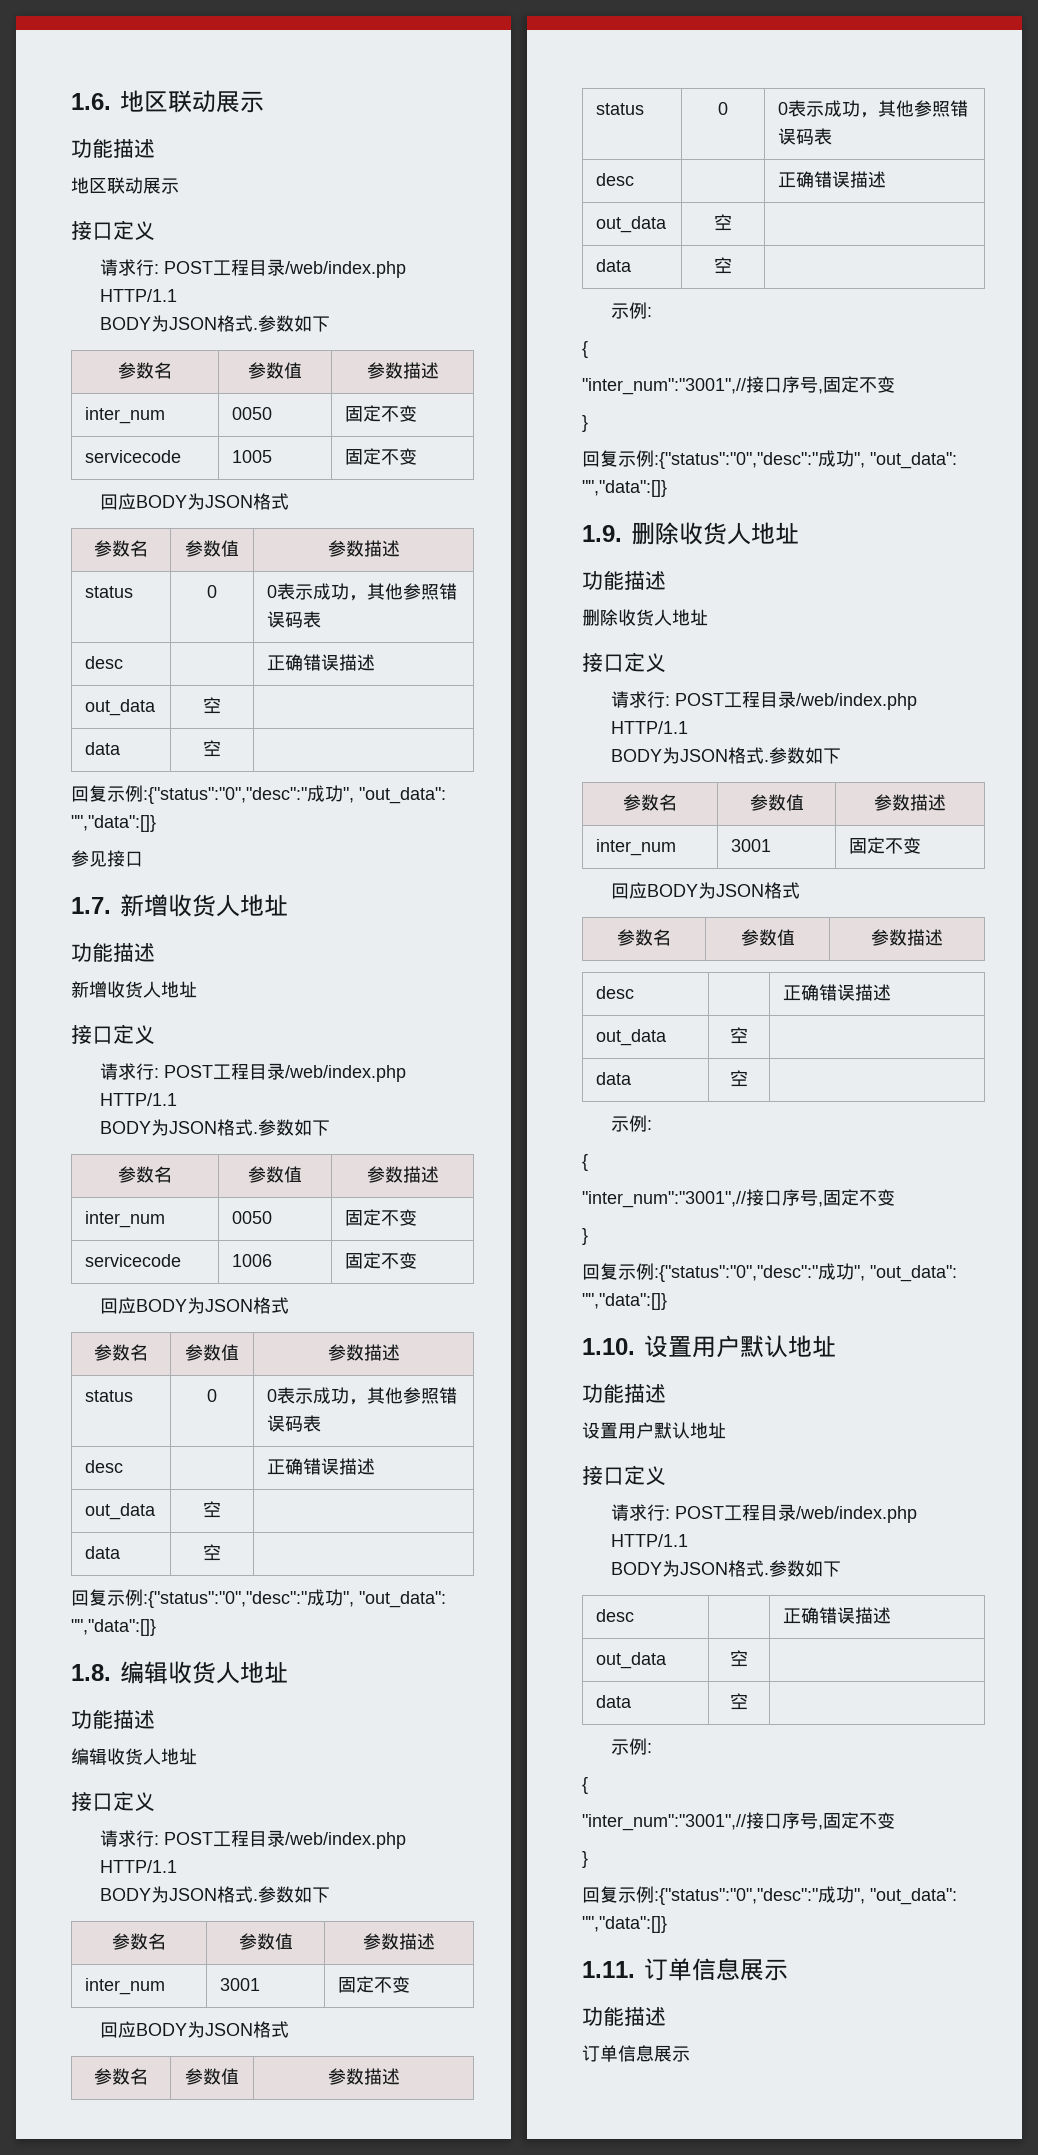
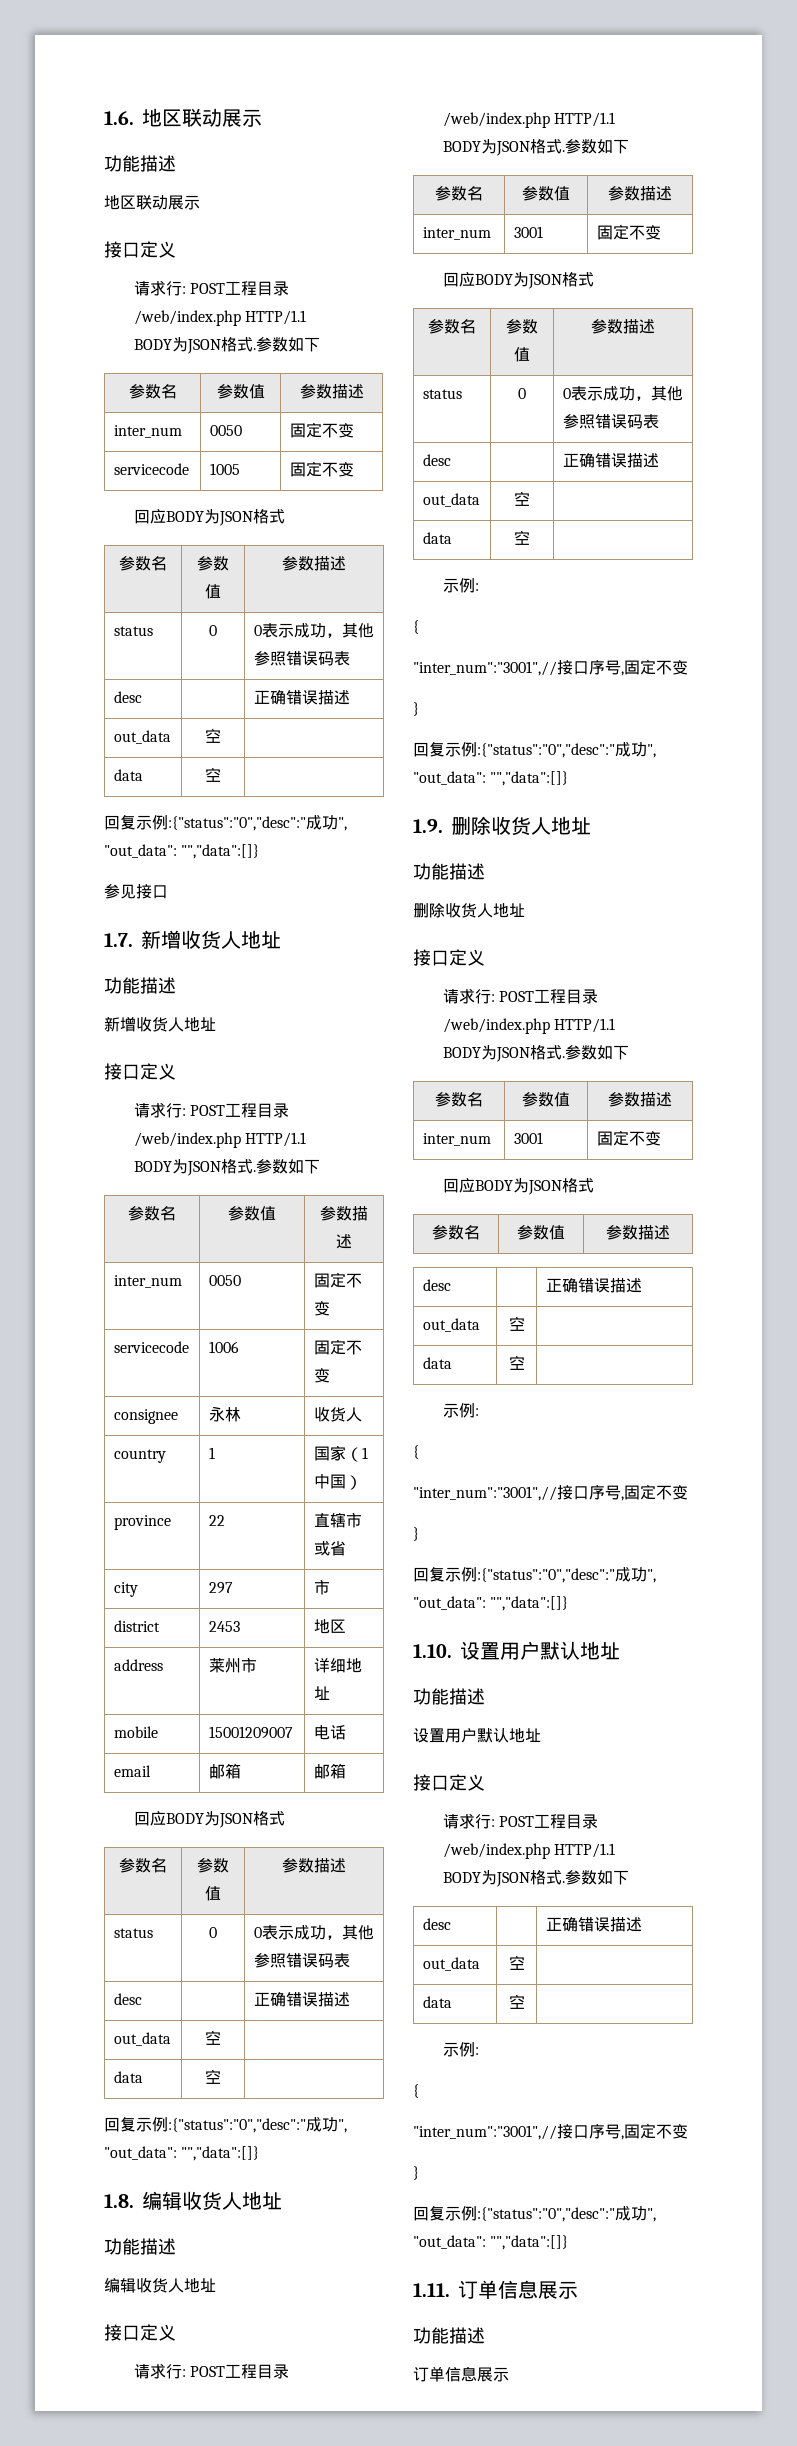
+ consignee | 永林 | 收货人
+ country | 1 | 国家（1中国）
+ province | 22 | 直辖市或省
+ city | 297 | 市
+ district | 2453 | 地区
+ address | 莱州市 | 详细地址
+ mobile | 15001209007 | 电话
+ email | 邮箱 | 邮箱

